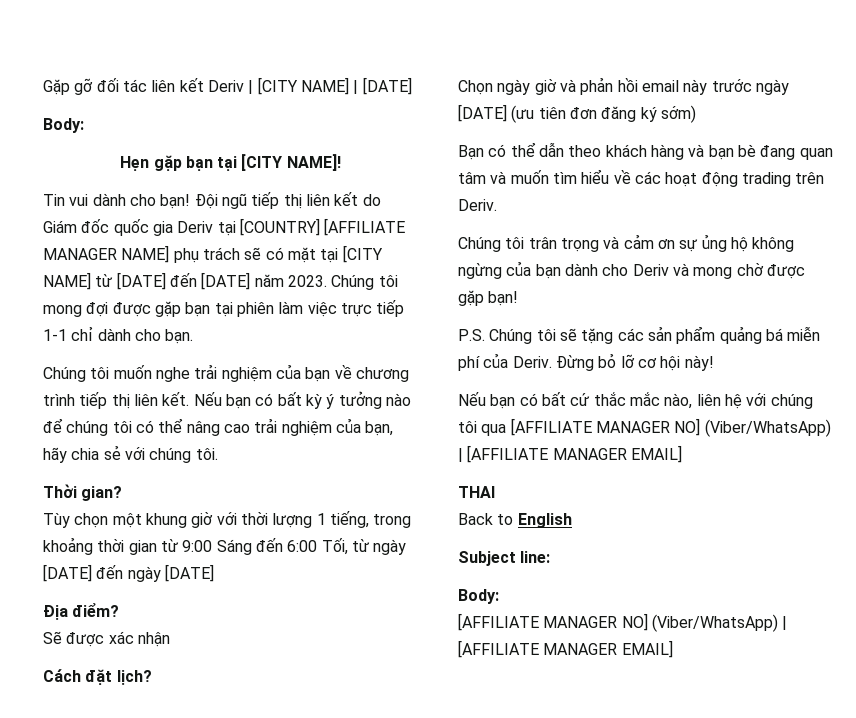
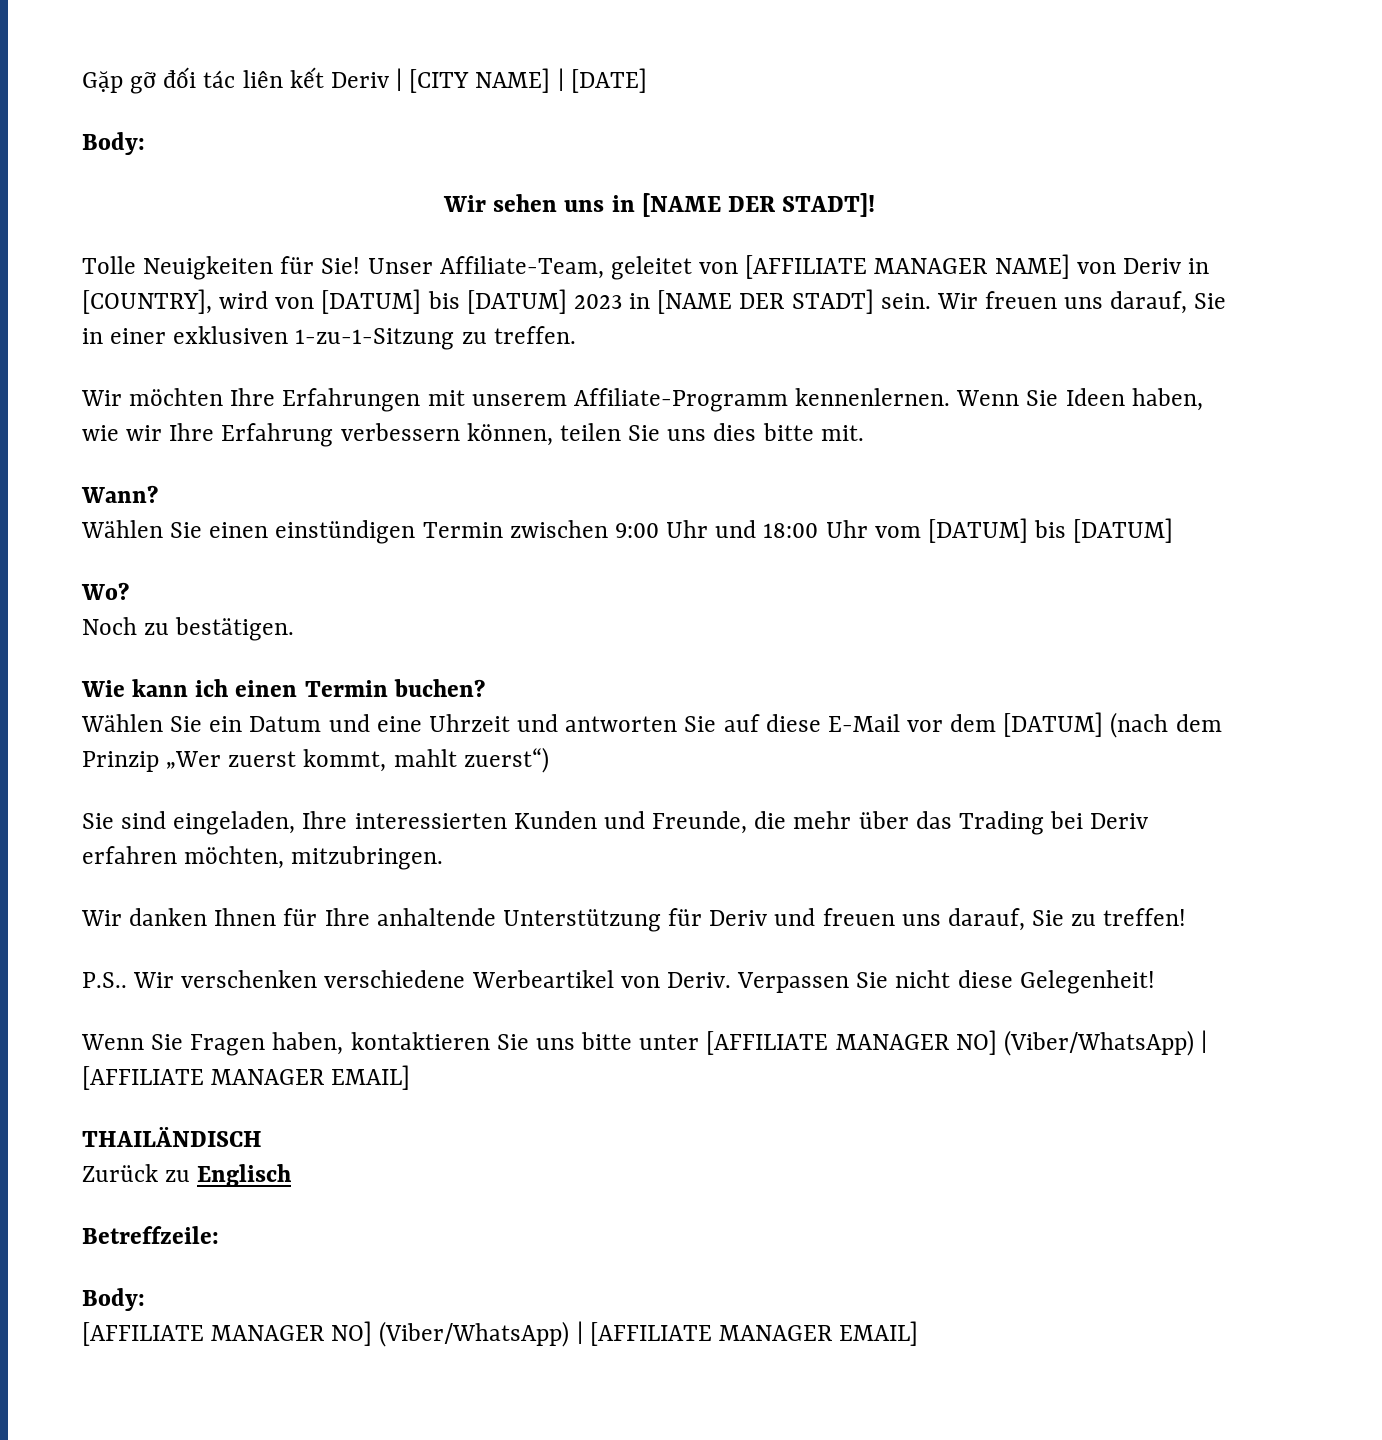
- Hẹn gặp bạn tại [CITY NAME]!
- Tin vui dành cho bạn! Đội ngũ tiếp thị liên kết do Giám đốc quốc gia Deriv tại [COUNTRY] [AFFILIATE MANAGER NAME] phụ trách sẽ có mặt tại [CITY NAME] từ [DATE] đến [DATE] năm 2023. Chúng tôi mong đợi được gặp bạn tại phiên làm việc trực tiếp 1-1 chỉ dành cho bạn.
- Chúng tôi muốn nghe trải nghiệm của bạn về chương trình tiếp thị liên kết. Nếu bạn có bất kỳ ý tưởng nào để chúng tôi có thể nâng cao trải nghiệm của bạn, hãy chia sẻ với chúng tôi.
- Thời gian?
- Tùy chọn một khung giờ với thời lượng 1 tiếng, trong khoảng thời gian từ 9:00 Sáng đến 6:00 Tối, từ ngày [DATE] đến ngày [DATE]
- Địa điểm?
- Sẽ được xác nhận
- Cách đặt lịch?
- Chọn ngày giờ và phản hồi email này trước ngày [DATE] (ưu tiên đơn đăng ký sớm)
- Bạn có thể dẫn theo khách hàng và bạn bè đang quan tâm và muốn tìm hiểu về các hoạt động trading trên Deriv.
- Chúng tôi trân trọng và cảm ơn sự ủng hộ không ngừng của bạn dành cho Deriv và mong chờ được gặp bạn!
- P.S. Chúng tôi sẽ tặng các sản phẩm quảng bá miễn phí của Deriv. Đừng bỏ lỡ cơ hội này!
- Nếu bạn có bất cứ thắc mắc nào, liên hệ với chúng tôi qua [AFFILIATE MANAGER NO] (Viber/WhatsApp) | [AFFILIATE MANAGER EMAIL]
+ Wir sehen uns in [NAME DER STADT]!
+ Tolle Neuigkeiten für Sie! Unser Affiliate-Team, geleitet von [AFFILIATE MANAGER NAME] von Deriv in [COUNTRY], wird von [DATUM] bis [DATUM] 2023 in [NAME DER STADT] sein. Wir freuen uns darauf, Sie in einer exklusiven 1-zu-1-Sitzung zu treffen.
+ Wir möchten Ihre Erfahrungen mit unserem Affiliate-Programm kennenlernen. Wenn Sie Ideen haben, wie wir Ihre Erfahrung verbessern können, teilen Sie uns dies bitte mit.
+ Wann?
+ Wählen Sie einen einstündigen Termin zwischen 9:00 Uhr und 18:00 Uhr vom [DATUM] bis [DATUM]
+ Wo?
+ Noch zu bestätigen.
+ Wie kann ich einen Termin buchen?
+ Wählen Sie ein Datum und eine Uhrzeit und antworten Sie auf diese E-Mail vor dem [DATUM] (nach dem Prinzip „Wer zuerst kommt, mahlt zuerst“)
+ Sie sind eingeladen, Ihre interessierten Kunden und Freunde, die mehr über das Trading bei Deriv erfahren möchten, mitzubringen.
+ Wir danken Ihnen für Ihre anhaltende Unterstützung für Deriv und freuen uns darauf, Sie zu treffen!
+ P.S.. Wir verschenken verschiedene Werbeartikel von Deriv. Verpassen Sie nicht diese Gelegenheit!
+ Wenn Sie Fragen haben, kontaktieren Sie uns bitte unter [AFFILIATE MANAGER NO] (Viber/WhatsApp) | [AFFILIATE MANAGER EMAIL]
- THAI
- Back to English
- Subject line:
+ THAILÄNDISCH
+ Zurück zu Englisch
+ Betreffzeile:

